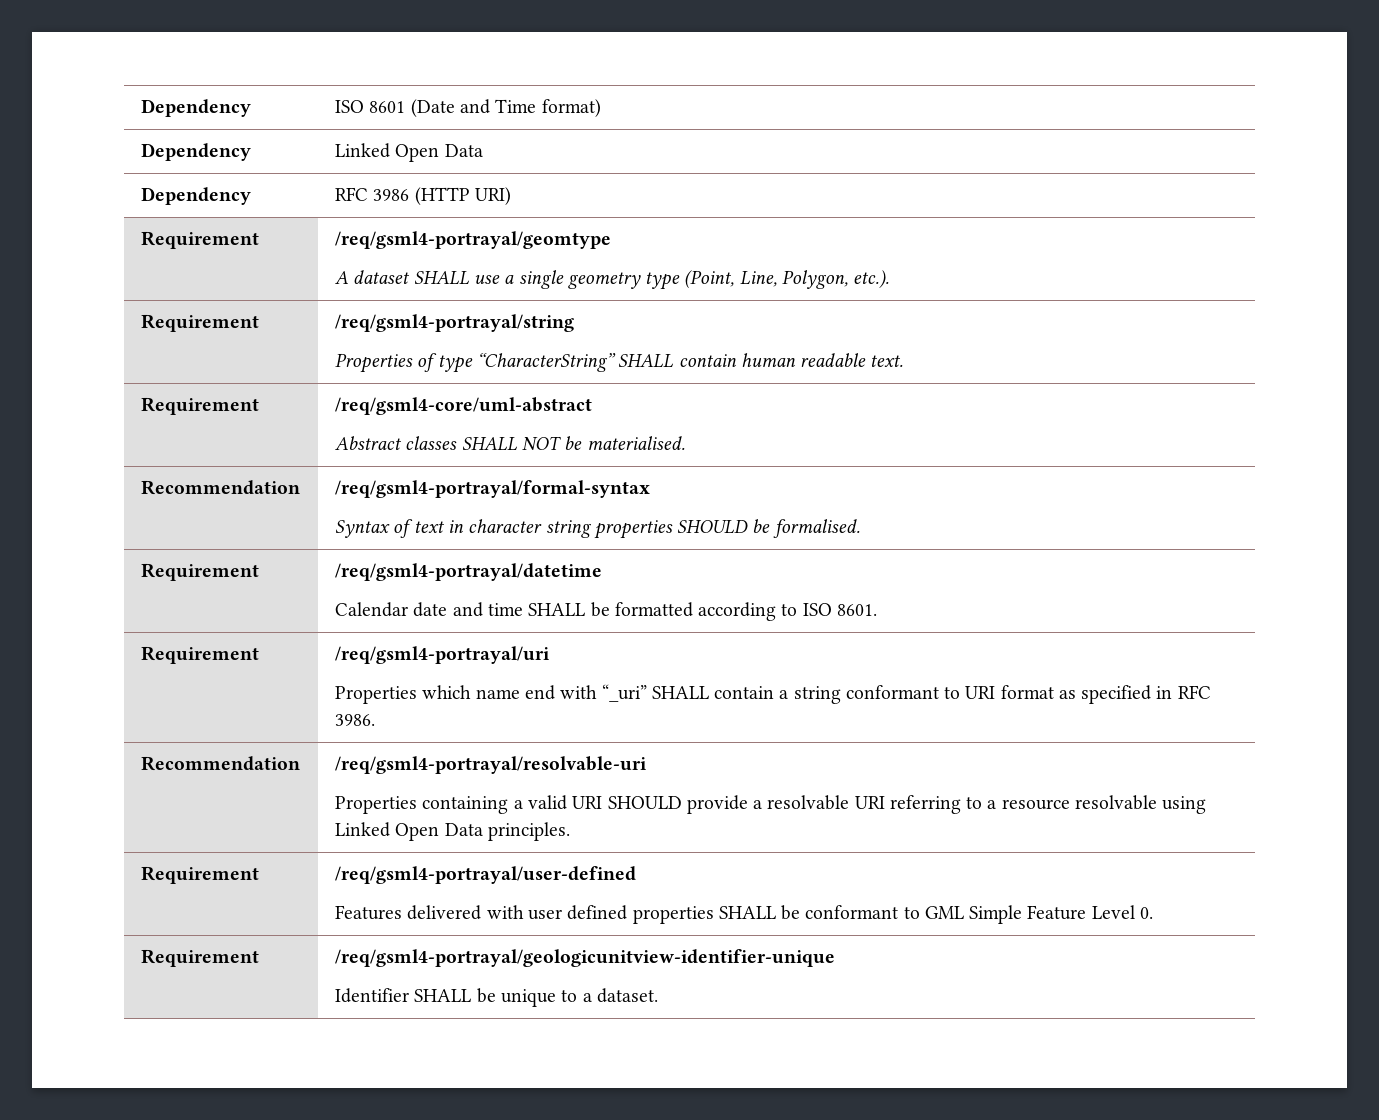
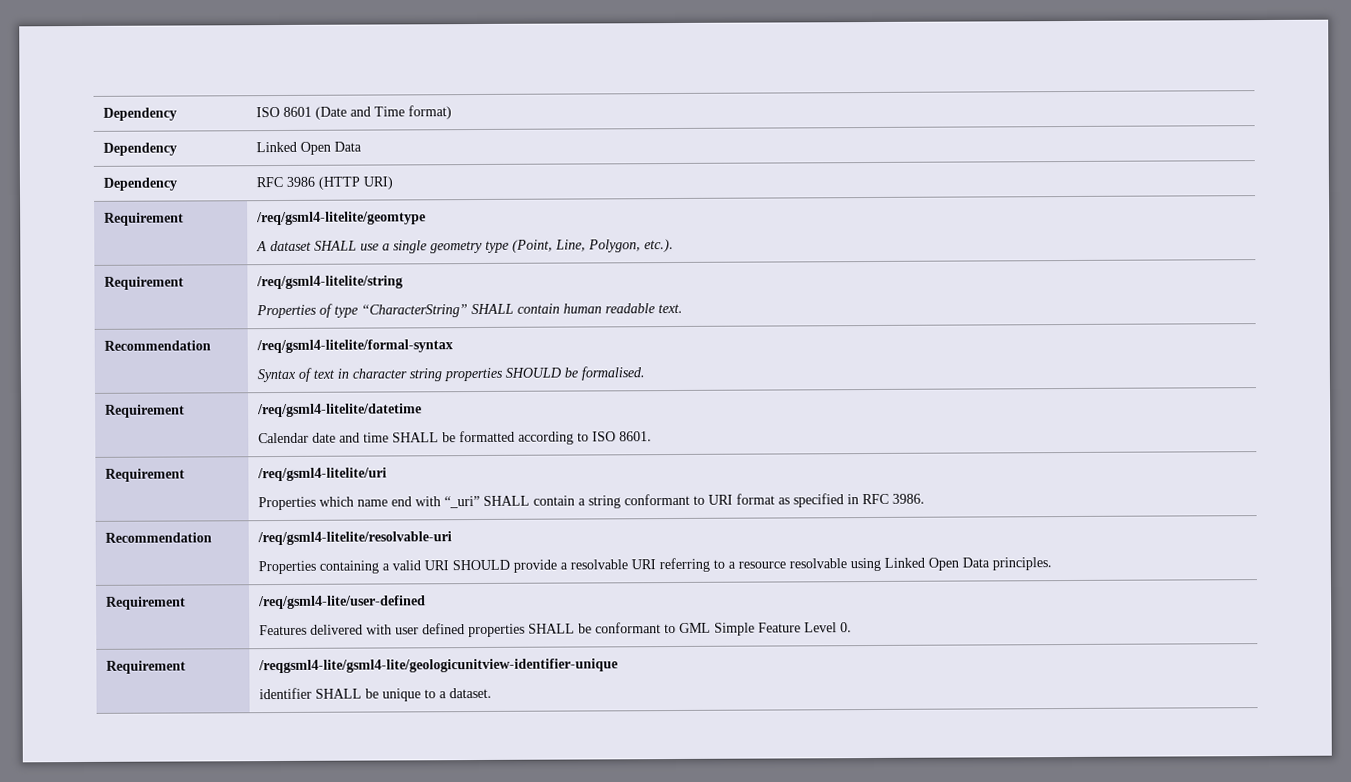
- Requirement | /req/gsml4-portrayal/geomtype
+ Requirement | /req/gsml4-litelite/geomtype
- Requirement | /req/gsml4-portrayal/string
+ Requirement | /req/gsml4-litelite/string
- Requirement | /req/gsml4-core/uml-abstract
- Abstract classes SHALL NOT be materialised.
- Recommendation | /req/gsml4-portrayal/formal-syntax
+ Recommendation | /req/gsml4-litelite/formal-syntax
- Requirement | /req/gsml4-portrayal/datetime
+ Requirement | /req/gsml4-litelite/datetime
- Requirement | /req/gsml4-portrayal/uri
+ Requirement | /req/gsml4-litelite/uri
- Recommendation | /req/gsml4-portrayal/resolvable-uri
+ Recommendation | /req/gsml4-litelite/resolvable-uri
- Requirement | /req/gsml4-portrayal/user-defined
+ Requirement | /req/gsml4-lite/user-defined
- Requirement | /req/gsml4-portrayal/geologicunitview-identifier-unique
- Identifier SHALL be unique to a dataset.
+ Requirement | /reqgsml4-lite/gsml4-lite/geologicunitview-identifier-unique
+ identifier SHALL be unique to a dataset.

